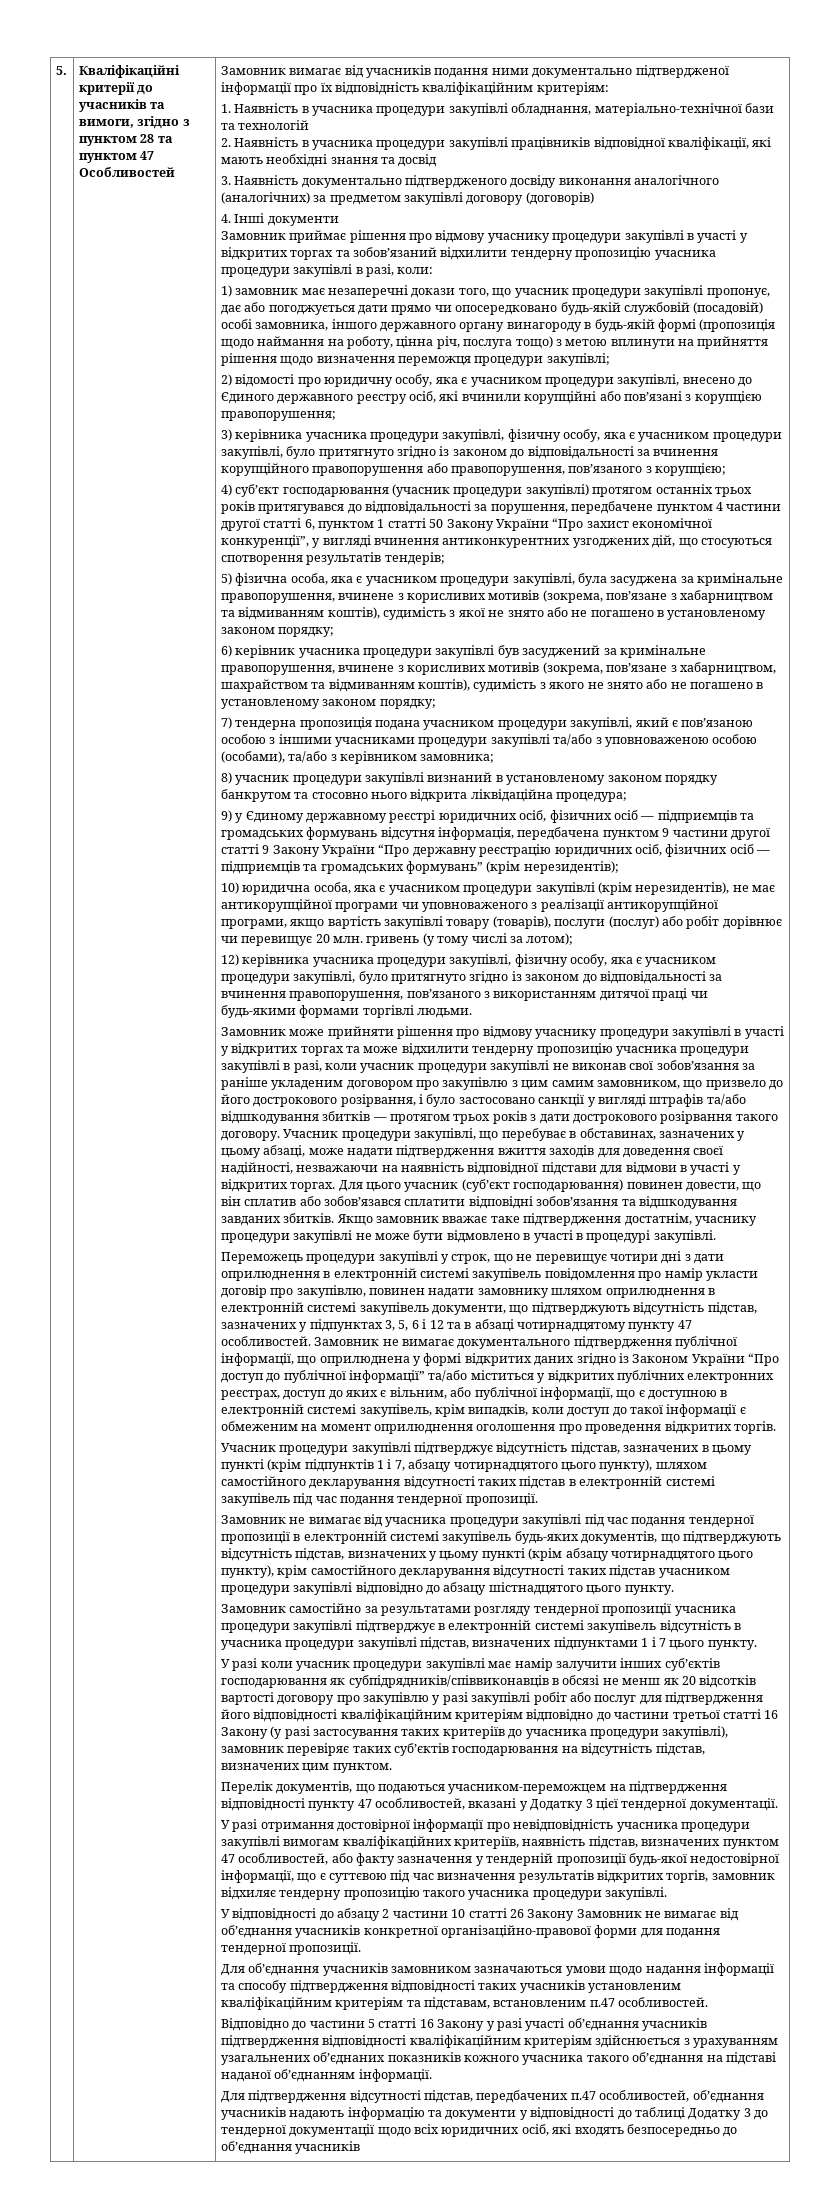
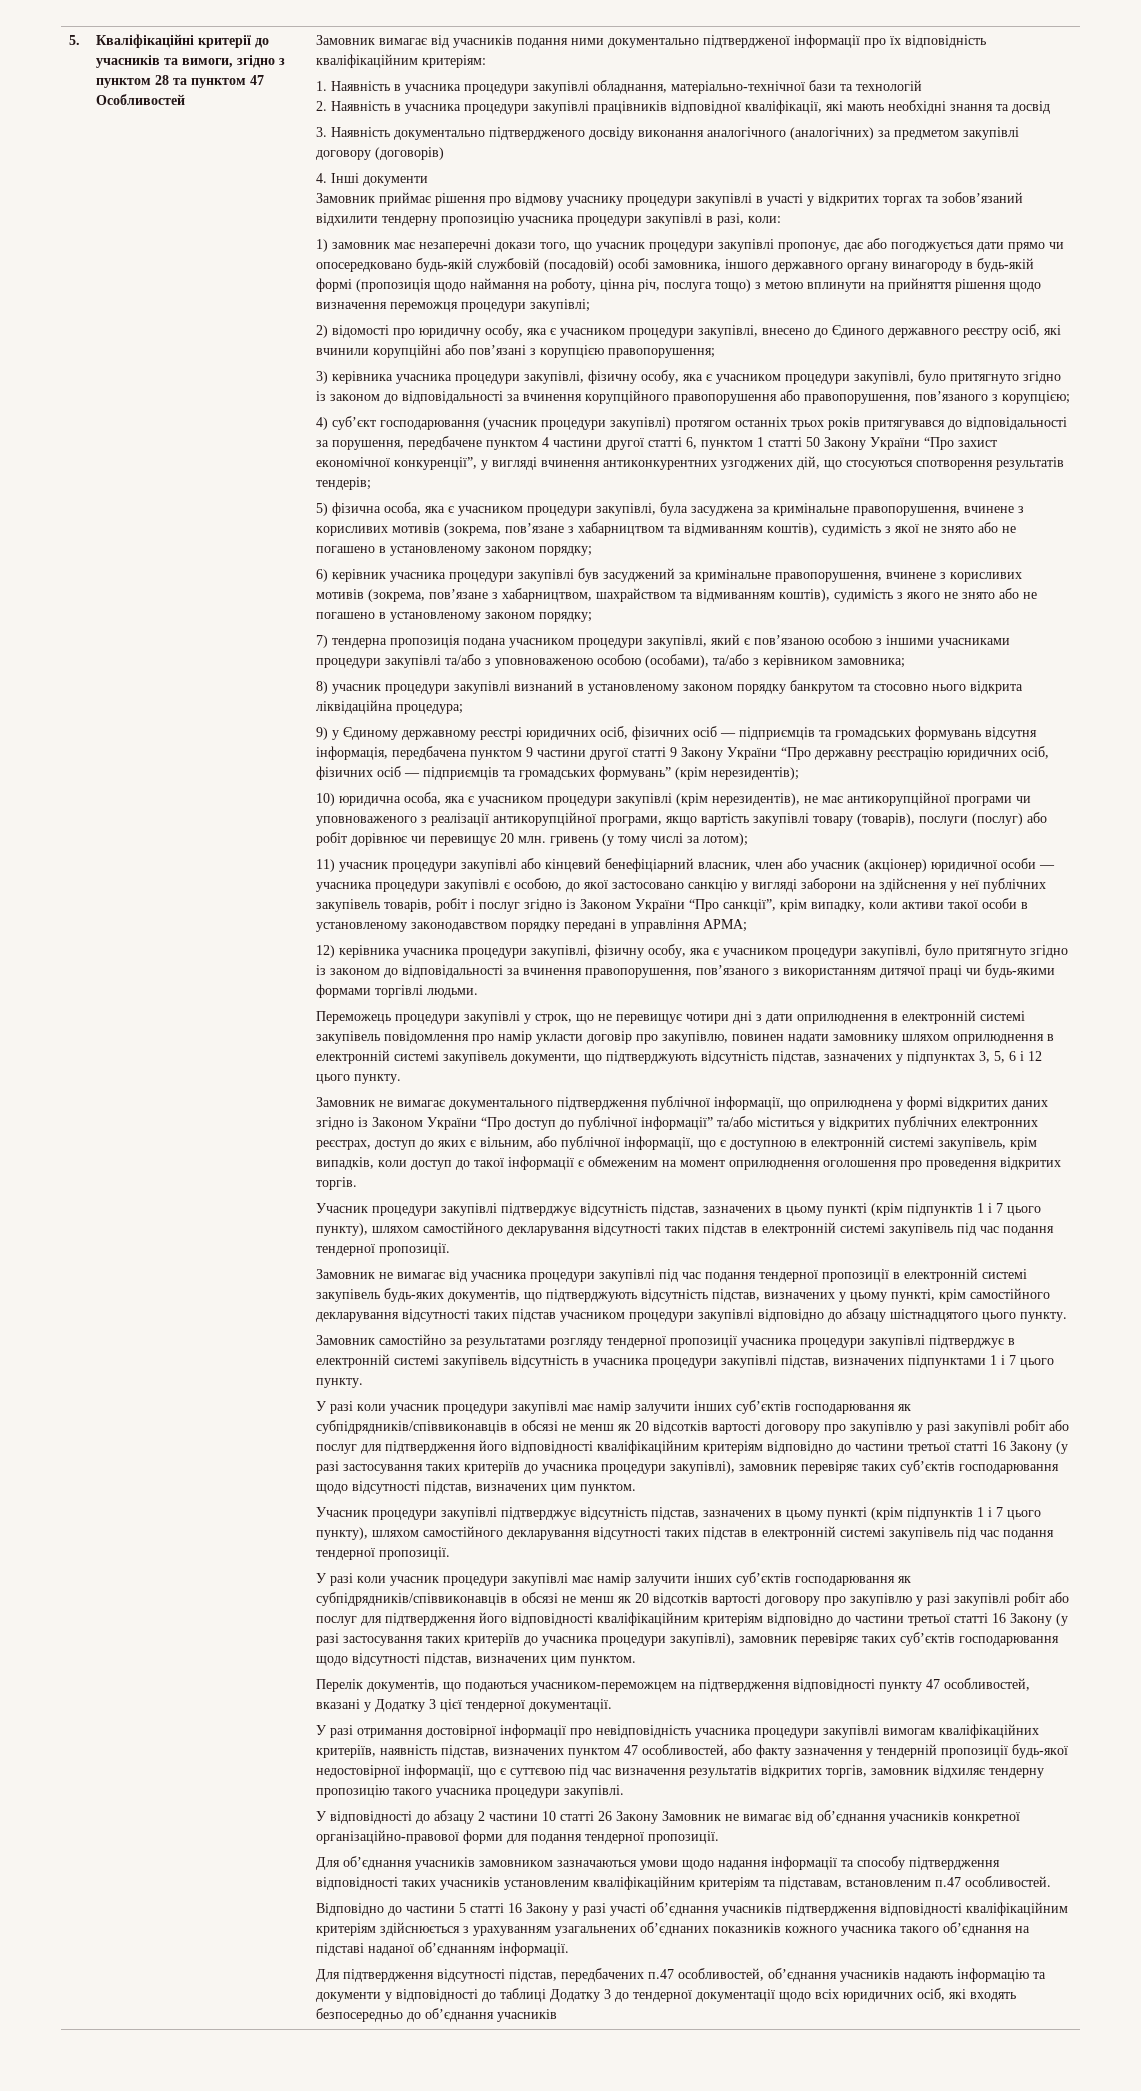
+ 11) учасник процедури закупівлі або кінцевий бенефіціарний власник, член або учасник (акціонер) юридичної особи — учасника процедури закупівлі є особою, до якої застосовано санкцію у вигляді заборони на здійснення у неї публічних закупівель товарів, робіт і послуг згідно із Законом України “Про санкції”, крім випадку, коли активи такої особи в установленому законодавством порядку передані в управління АРМА;
- Замовник може прийняти рішення про відмову учаснику процедури закупівлі в участі у відкритих торгах та може відхилити тендерну пропозицію учасника процедури закупівлі в разі, коли учасник процедури закупівлі не виконав свої зобов’язання за раніше укладеним договором про закупівлю з цим самим замовником, що призвело до його дострокового розірвання, і було застосовано санкції у вигляді штрафів та/або відшкодування збитків — протягом трьох років з дати дострокового розірвання такого договору. Учасник процедури закупівлі, що перебуває в обставинах, зазначених у цьому абзаці, може надати підтвердження вжиття заходів для доведення своєї надійності, незважаючи на наявність відповідної підстави для відмови в участі у відкритих торгах. Для цього учасник (суб’єкт господарювання) повинен довести, що він сплатив або зобов’язався сплатити відповідні зобов’язання та відшкодування завданих збитків. Якщо замовник вважає таке підтвердження достатнім, учаснику процедури закупівлі не може бути відмовлено в участі в процедурі закупівлі.
- Переможець процедури закупівлі у строк, що не перевищує чотири дні з дати оприлюднення в електронній системі закупівель повідомлення про намір укласти договір про закупівлю, повинен надати замовнику шляхом оприлюднення в електронній системі закупівель документи, що підтверджують відсутність підстав, зазначених у підпунктах 3, 5, 6 і 12 та в абзаці чотирнадцятому пункту 47 особливостей. Замовник не вимагає документального підтвердження публічної інформації, що оприлюднена у формі відкритих даних згідно із Законом України “Про доступ до публічної інформації” та/або міститься у відкритих публічних електронних реєстрах, доступ до яких є вільним, або публічної інформації, що є доступною в електронній системі закупівель, крім випадків, коли доступ до такої інформації є обмеженим на момент оприлюднення оголошення про проведення відкритих торгів.
- Учасник процедури закупівлі підтверджує відсутність підстав, зазначених в цьому пункті (крім підпунктів 1 і 7, абзацу чотирнадцятого цього пункту), шляхом самостійного декларування відсутності таких підстав в електронній системі закупівель під час подання тендерної пропозиції.
+ Переможець процедури закупівлі у строк, що не перевищує чотири дні з дати оприлюднення в електронній системі закупівель повідомлення про намір укласти договір про закупівлю, повинен надати замовнику шляхом оприлюднення в електронній системі закупівель документи, що підтверджують відсутність підстав, зазначених у підпунктах 3, 5, 6 і 12 цього пункту.
+ Замовник не вимагає документального підтвердження публічної інформації, що оприлюднена у формі відкритих даних згідно із Законом України “Про доступ до публічної інформації” та/або міститься у відкритих публічних електронних реєстрах, доступ до яких є вільним, або публічної інформації, що є доступною в електронній системі закупівель, крім випадків, коли доступ до такої інформації є обмеженим на момент оприлюднення оголошення про проведення відкритих торгів.
+ Учасник процедури закупівлі підтверджує відсутність підстав, зазначених в цьому пункті (крім підпунктів 1 і 7 цього пункту), шляхом самостійного декларування відсутності таких підстав в електронній системі закупівель під час подання тендерної пропозиції.
- Замовник не вимагає від учасника процедури закупівлі під час подання тендерної пропозиції в електронній системі закупівель будь-яких документів, що підтверджують відсутність підстав, визначених у цьому пункті (крім абзацу чотирнадцятого цього пункту), крім самостійного декларування відсутності таких підстав учасником процедури закупівлі відповідно до абзацу шістнадцятого цього пункту.
+ Замовник не вимагає від учасника процедури закупівлі під час подання тендерної пропозиції в електронній системі закупівель будь-яких документів, що підтверджують відсутність підстав, визначених у цьому пункті, крім самостійного декларування відсутності таких підстав учасником процедури закупівлі відповідно до абзацу шістнадцятого цього пункту.
  Замовник самостійно за результатами розгляду тендерної пропозиції учасника процедури закупівлі підтверджує в електронній системі закупівель відсутність в учасника процедури закупівлі підстав, визначених підпунктами 1 і 7 цього пункту.
- У разі коли учасник процедури закупівлі має намір залучити інших суб’єктів господарювання як субпідрядників/співвиконавців в обсязі не менш як 20 відсотків вартості договору про закупівлю у разі закупівлі робіт або послуг для підтвердження його відповідності кваліфікаційним критеріям відповідно до частини третьої статті 16 Закону (у разі застосування таких критеріїв до учасника процедури закупівлі), замовник перевіряє таких суб’єктів господарювання на відсутність підстав, визначених цим пунктом.
+ У разі коли учасник процедури закупівлі має намір залучити інших суб’єктів господарювання як субпідрядників/співвиконавців в обсязі не менш як 20 відсотків вартості договору про закупівлю у разі закупівлі робіт або послуг для підтвердження його відповідності кваліфікаційним критеріям відповідно до частини третьої статті 16 Закону (у разі застосування таких критеріїв до учасника процедури закупівлі), замовник перевіряє таких суб’єктів господарювання щодо відсутності підстав, визначених цим пунктом.
+ Учасник процедури закупівлі підтверджує відсутність підстав, зазначених в цьому пункті (крім підпунктів 1 і 7 цього пункту), шляхом самостійного декларування відсутності таких підстав в електронній системі закупівель під час подання тендерної пропозиції.
+ У разі коли учасник процедури закупівлі має намір залучити інших суб’єктів господарювання як субпідрядників/співвиконавців в обсязі не менш як 20 відсотків вартості договору про закупівлю у разі закупівлі робіт або послуг для підтвердження його відповідності кваліфікаційним критеріям відповідно до частини третьої статті 16 Закону (у разі застосування таких критеріїв до учасника процедури закупівлі), замовник перевіряє таких суб’єктів господарювання щодо відсутності підстав, визначених цим пунктом.

